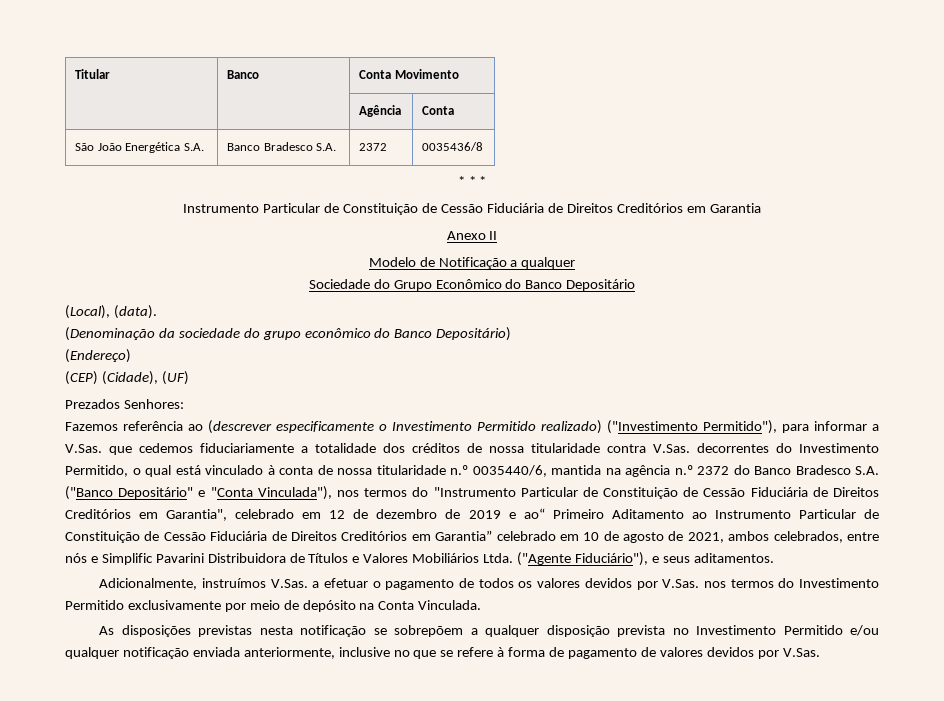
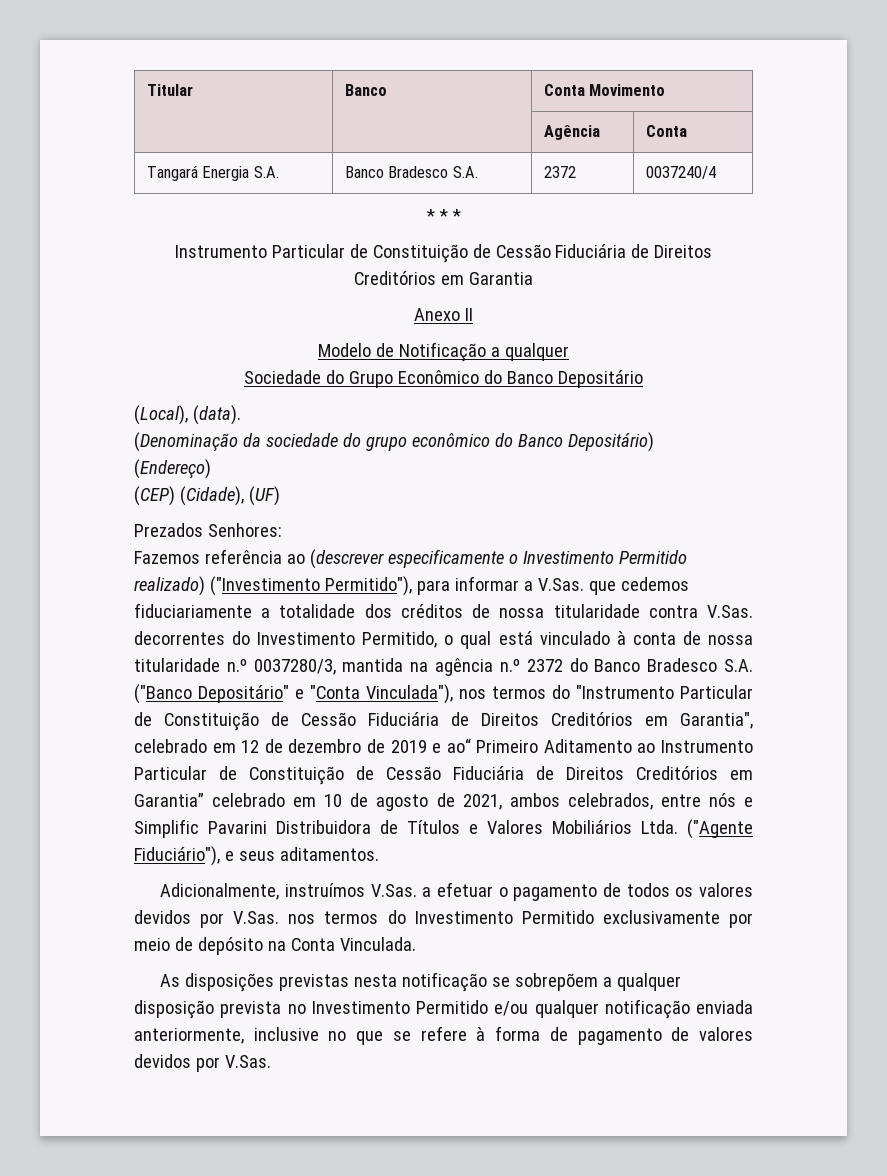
- São João Energética S.A. | Banco Bradesco S.A. | 2372 | 0035436/8
+ Tangará Energia S.A. | Banco Bradesco S.A. | 2372 | 0037240/4
- Fazemos referência ao (descrever especificamente o Investimento Permitido realizado) ("Investimento Permitido"), para informar a V.Sas. que cedemos fiduciariamente a totalidade dos créditos de nossa titularidade contra V.Sas. decorrentes do Investimento Permitido, o qual está vinculado à conta de nossa titularidade n.º 0035440/6, mantida na agência n.º 2372 do Banco Bradesco S.A. ("Banco Depositário" e "Conta Vinculada"), nos termos do "Instrumento Particular de Constituição de Cessão Fiduciária de Direitos Creditórios em Garantia", celebrado em 12 de dezembro de 2019 e ao“ Primeiro Aditamento ao Instrumento Particular de Constituição de Cessão Fiduciária de Direitos Creditórios em Garantia” celebrado em 10 de agosto de 2021, ambos celebrados, entre nós e Simplific Pavarini Distribuidora de Títulos e Valores Mobiliários Ltda.
+ Fazemos referência ao (descrever especificamente o Investimento Permitido realizado) ("Investimento Permitido"), para informar a V.Sas. que cedemos fiduciariamente a totalidade dos créditos de nossa titularidade contra V.Sas. decorrentes do Investimento Permitido, o qual está vinculado à conta de nossa titularidade n.º 0037280/3, mantida na agência n.º 2372 do Banco Bradesco S.A. ("Banco Depositário" e "Conta Vinculada"), nos termos do "Instrumento Particular de Constituição de Cessão Fiduciária de Direitos Creditórios em Garantia", celebrado em 12 de dezembro de 2019 e ao“ Primeiro Aditamento ao Instrumento Particular de Constituição de Cessão Fiduciária de Direitos Creditórios em Garantia” celebrado em 10 de agosto de 2021, ambos celebrados, entre nós e Simplific Pavarini Distribuidora de Títulos e Valores Mobiliários Ltda.

